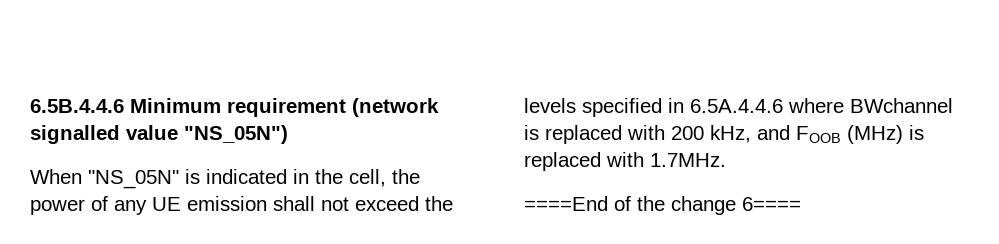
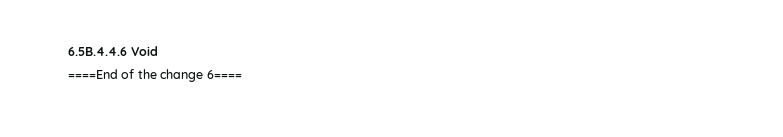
- 6.5B.4.4.6 Minimum requirement (network signalled value "NS_05N")
- When "NS_05N" is indicated in the cell, the power of any UE emission shall not exceed the levels specified in 6.5A.4.4.6 where BWchannel is replaced with 200 kHz, and FOOB (MHz) is replaced with 1.7MHz.
+ 6.5B.4.4.6 Void

